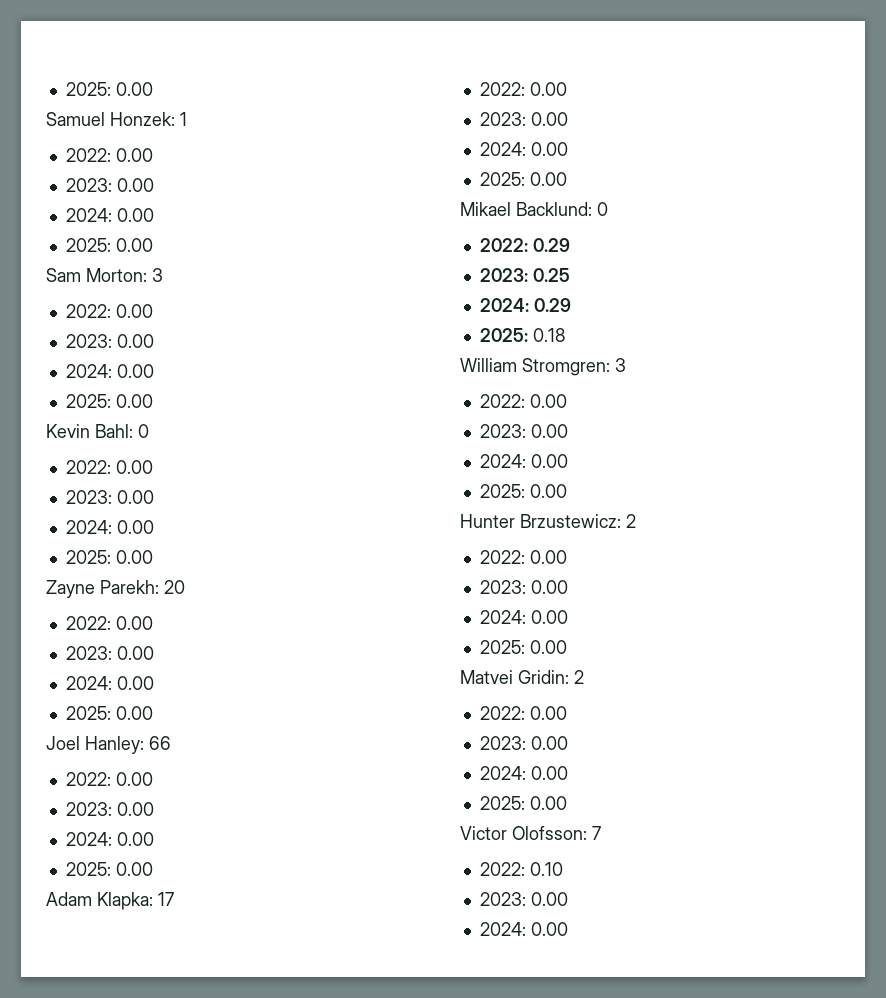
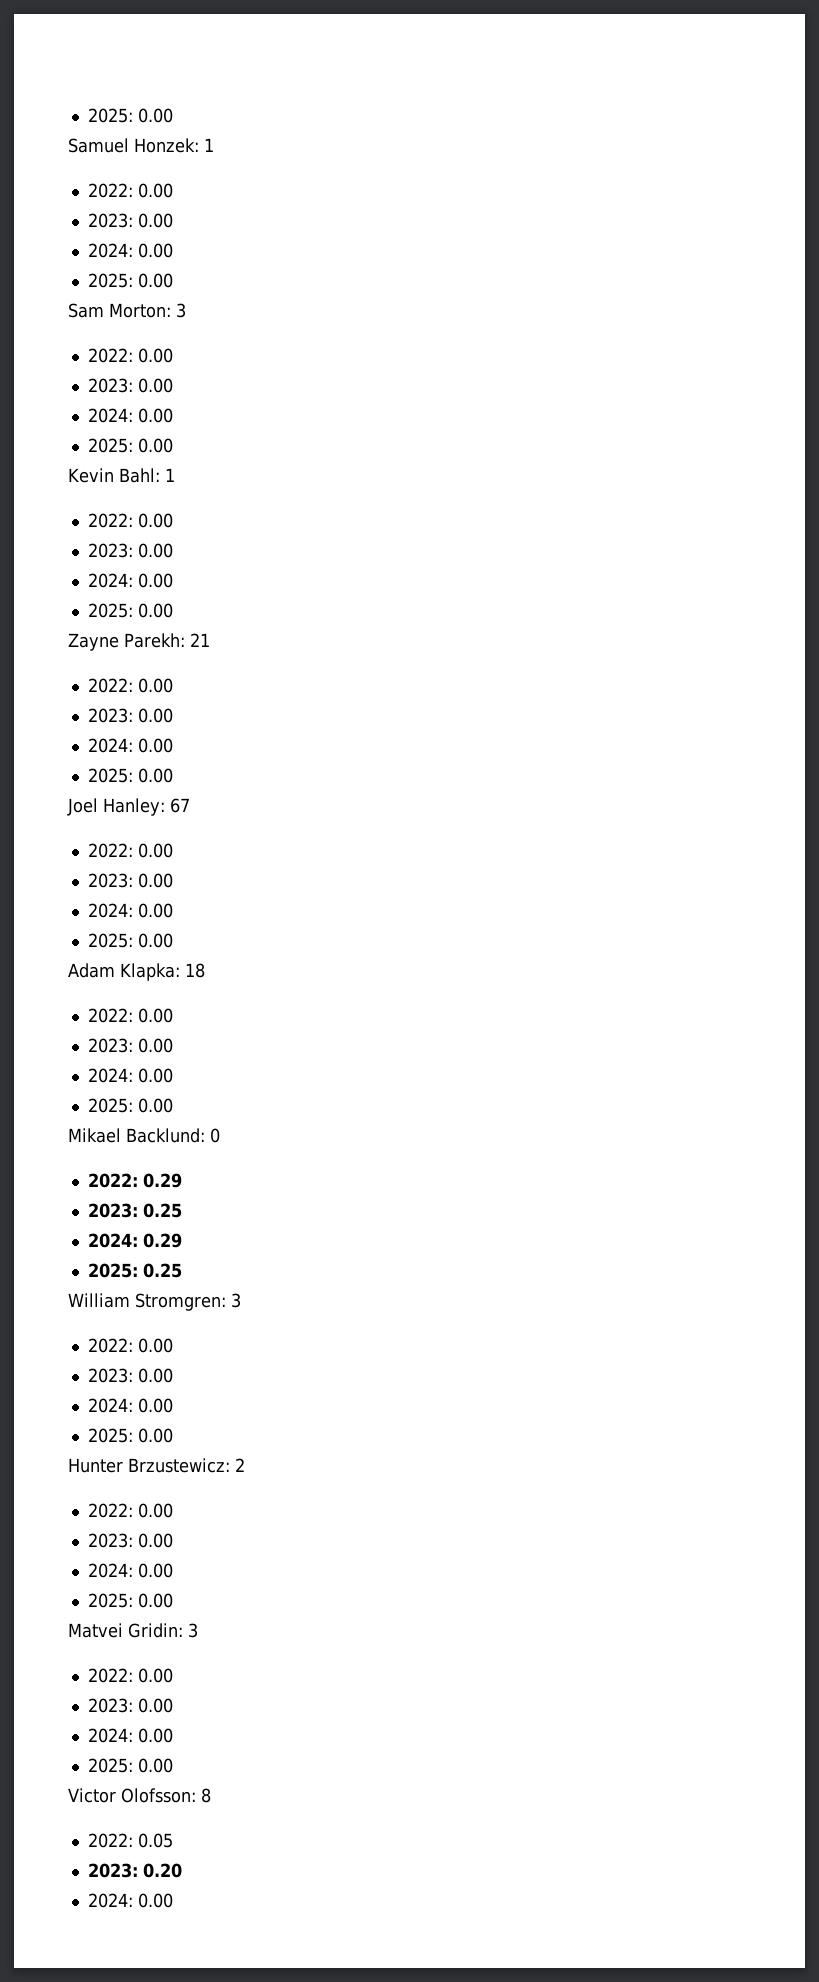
- Kevin Bahl: 0
+ Kevin Bahl: 1
- Zayne Parekh: 20
+ Zayne Parekh: 21
- Joel Hanley: 66
+ Joel Hanley: 67
- Adam Klapka: 17
+ Adam Klapka: 18
- 2025: 0.18
+ 2025: 0.25
- Matvei Gridin: 2
+ Matvei Gridin: 3
- Victor Olofsson: 7
- 2022: 0.10
- 2023: 0.00
+ Victor Olofsson: 8
+ 2022: 0.05
+ 2023: 0.20

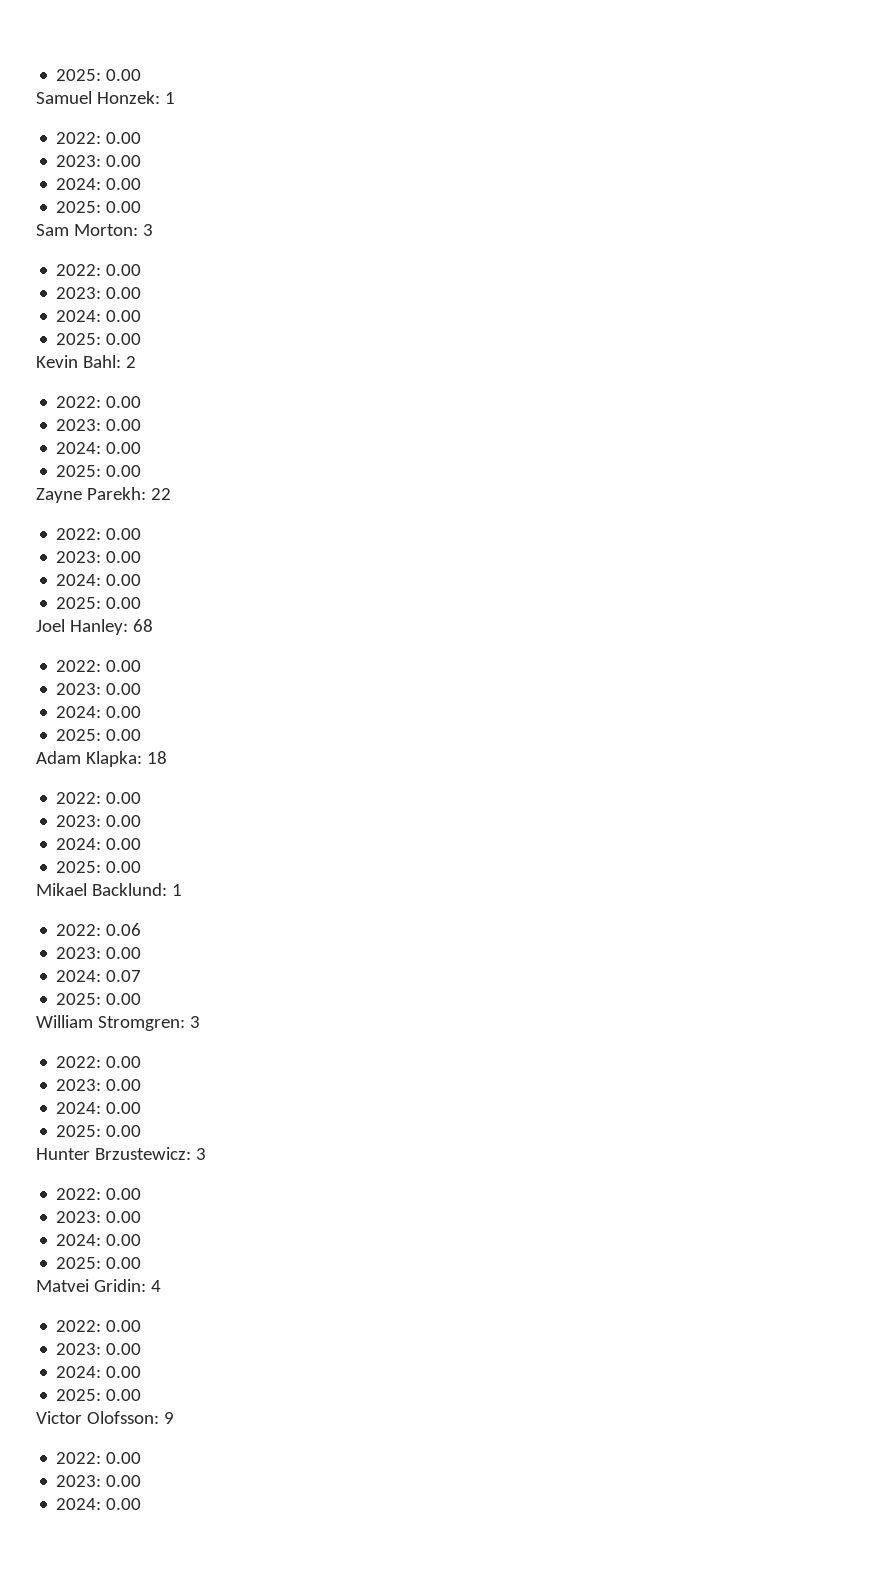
- Kevin Bahl: 1
+ Kevin Bahl: 2
- Zayne Parekh: 21
+ Zayne Parekh: 22
- Joel Hanley: 67
+ Joel Hanley: 68
- Mikael Backlund: 0
- 2022: 0.29
- 2023: 0.25
- 2024: 0.29
- 2025: 0.25
+ Mikael Backlund: 1
+ 2022: 0.06
+ 2023: 0.00
+ 2024: 0.07
+ 2025: 0.00
- Hunter Brzustewicz: 2
+ Hunter Brzustewicz: 3
- Matvei Gridin: 3
+ Matvei Gridin: 4
- Victor Olofsson: 8
- 2022: 0.05
- 2023: 0.20
+ Victor Olofsson: 9
+ 2022: 0.00
+ 2023: 0.00

